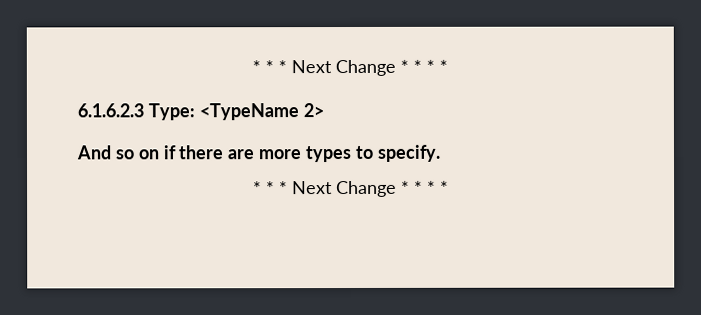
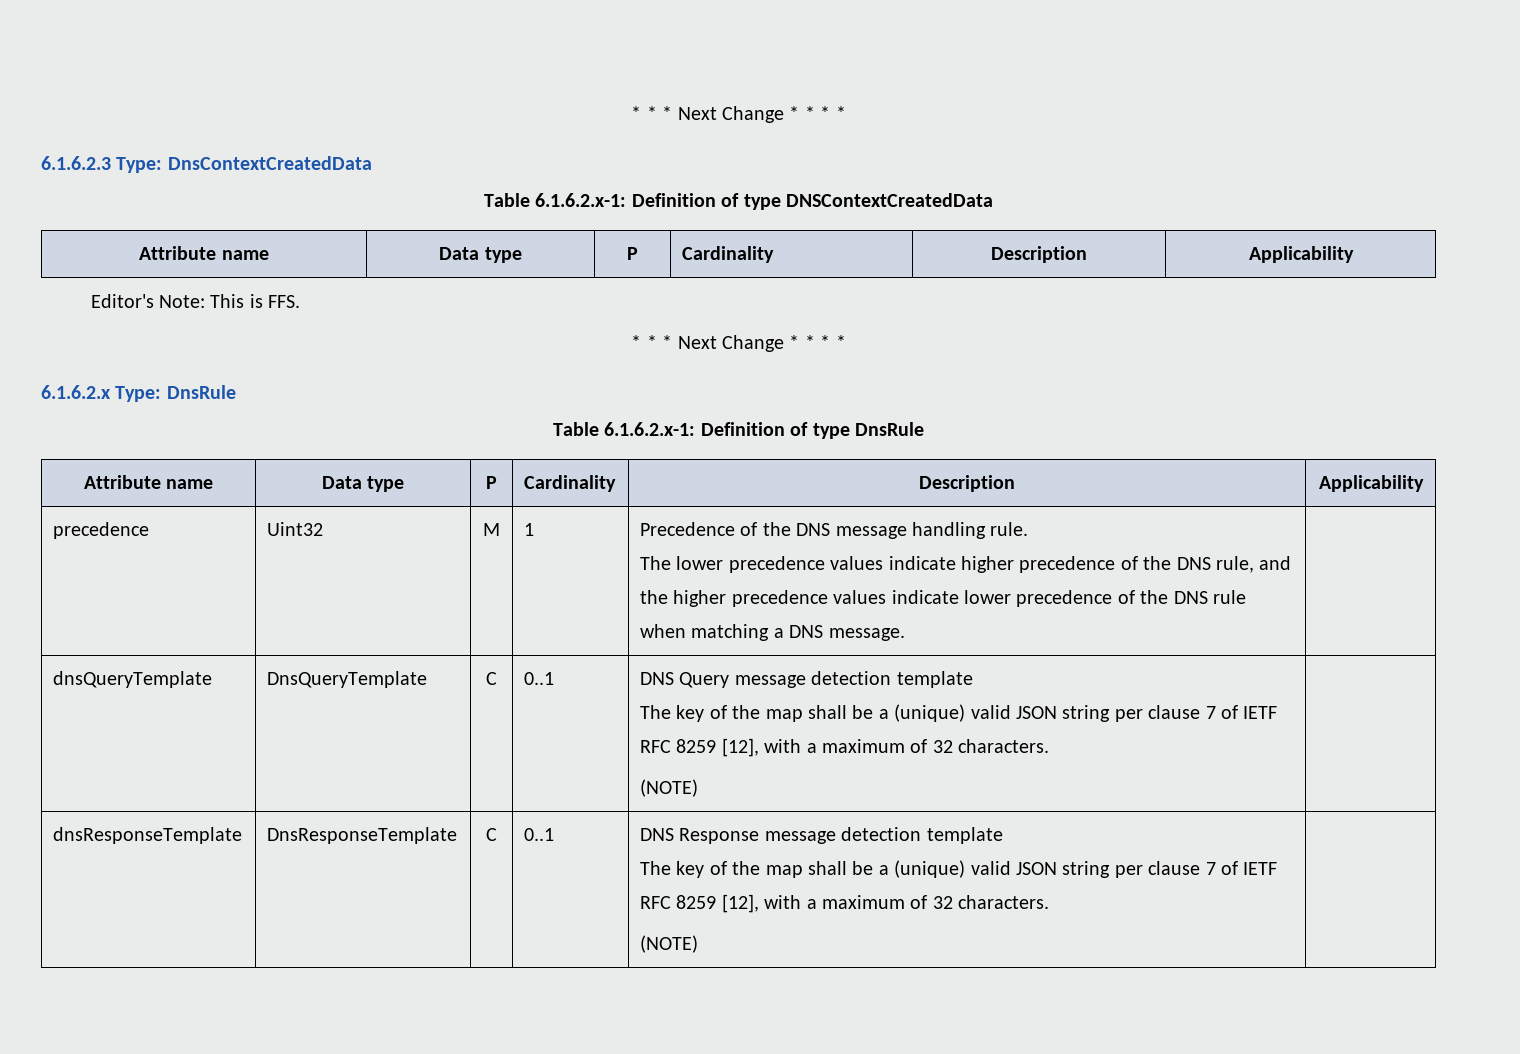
- 6.1.6.2.3 Type: <TypeName 2>
- And so on if there are more types to specify.
+ 6.1.6.2.3 Type: DnsContextCreatedData
+ Table 6.1.6.2.x-1: Definition of type DNSContextCreatedData
+ Attribute name | Data type | P | Cardinality | Description | Applicability
+ Editor's Note: This is FFS.
  * * * Next Change * * * *
+ 6.1.6.2.x Type: DnsRule
+ Table 6.1.6.2.x-1: Definition of type DnsRule
+ Attribute name | Data type | P | Cardinality | Description | Applicability
+ precedence | Uint32 | M | 1 | Precedence of the DNS message handling rule.
+ The lower precedence values indicate higher precedence of the DNS rule, and the higher precedence values indicate lower precedence of the DNS rule when matching a DNS message. |
+ dnsQueryTemplate | DnsQueryTemplate | C | 0..1 | DNS Query message detection template
+ The key of the map shall be a (unique) valid JSON string per clause 7 of IETF RFC 8259 [12], with a maximum of 32 characters.
+ (NOTE) |
+ dnsResponseTemplate | DnsResponseTemplate | C | 0..1 | DNS Response message detection template
+ The key of the map shall be a (unique) valid JSON string per clause 7 of IETF RFC 8259 [12], with a maximum of 32 characters.
+ (NOTE) |

